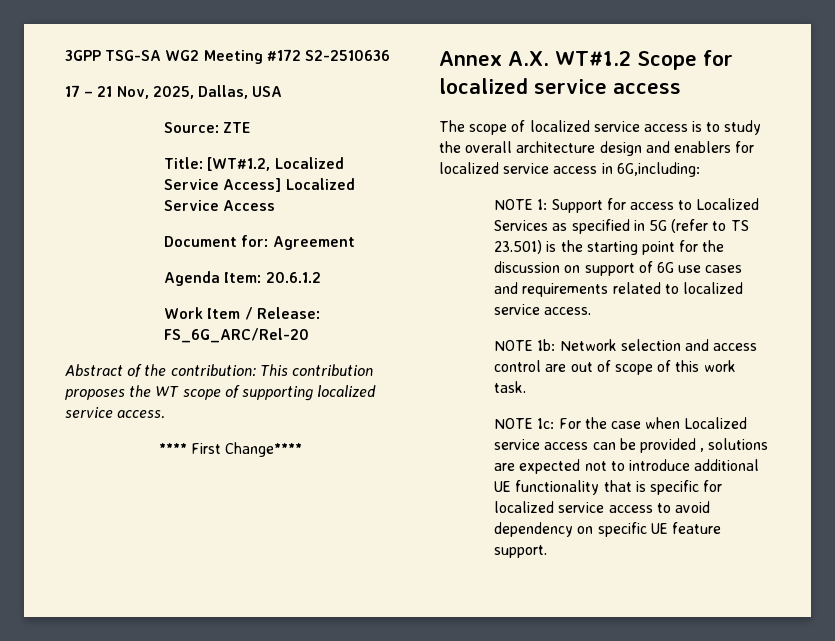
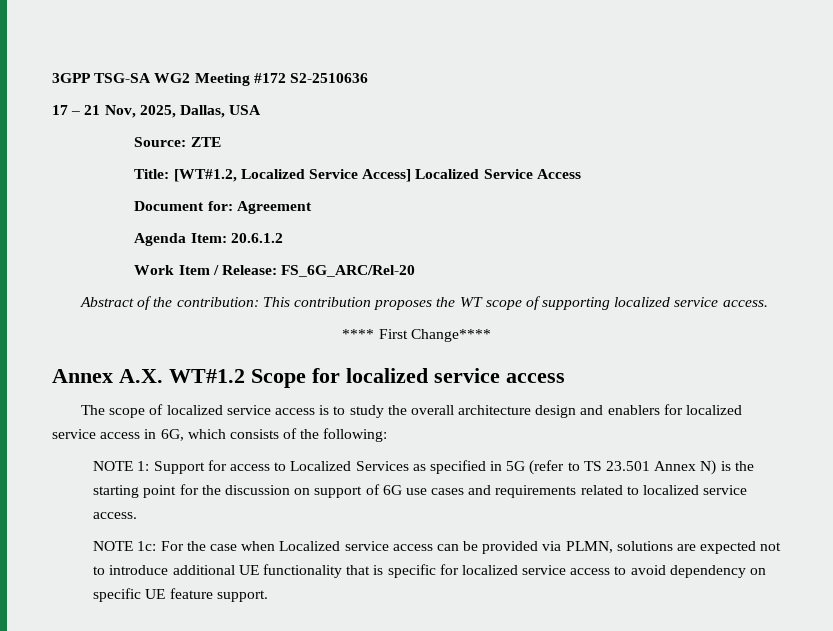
- The scope of localized service access is to study the overall architecture design and enablers for localized service access in 6G,including:
+ The scope of localized service access is to study the overall architecture design and enablers for localized service access in 6G, which consists of the following:
- NOTE 1: Support for access to Localized Services as specified in 5G (refer to TS 23.501) is the starting point for the discussion on support of 6G use cases and requirements related to localized service access.
+ NOTE 1: Support for access to Localized Services as specified in 5G (refer to TS 23.501 Annex N) is the starting point for the discussion on support of 6G use cases and requirements related to localized service access.
- NOTE 1b: Network selection and access control are out of scope of this work task.
- NOTE 1c: For the case when Localized service access can be provided , solutions are expected not to introduce additional UE functionality that is specific for localized service access to avoid dependency on specific UE feature support.
+ NOTE 1c: For the case when Localized service access can be provided via PLMN, solutions are expected not to introduce additional UE functionality that is specific for localized service access to avoid dependency on specific UE feature support.

